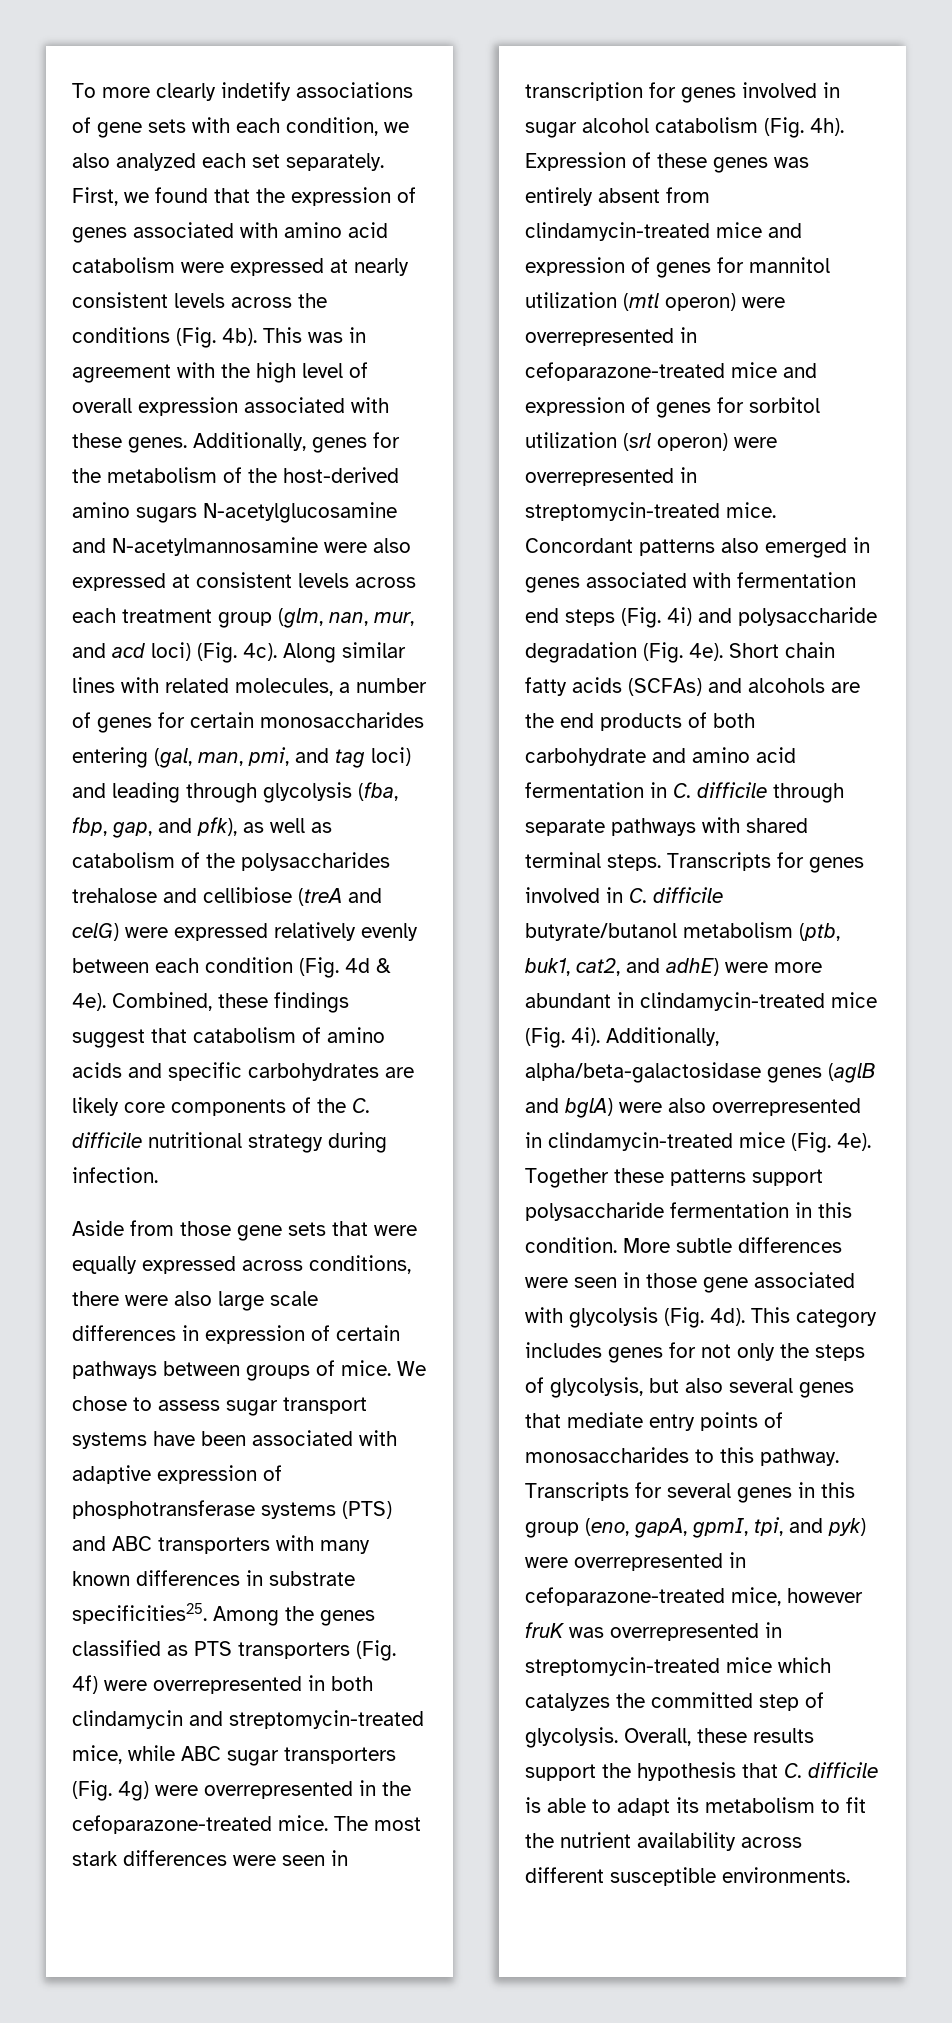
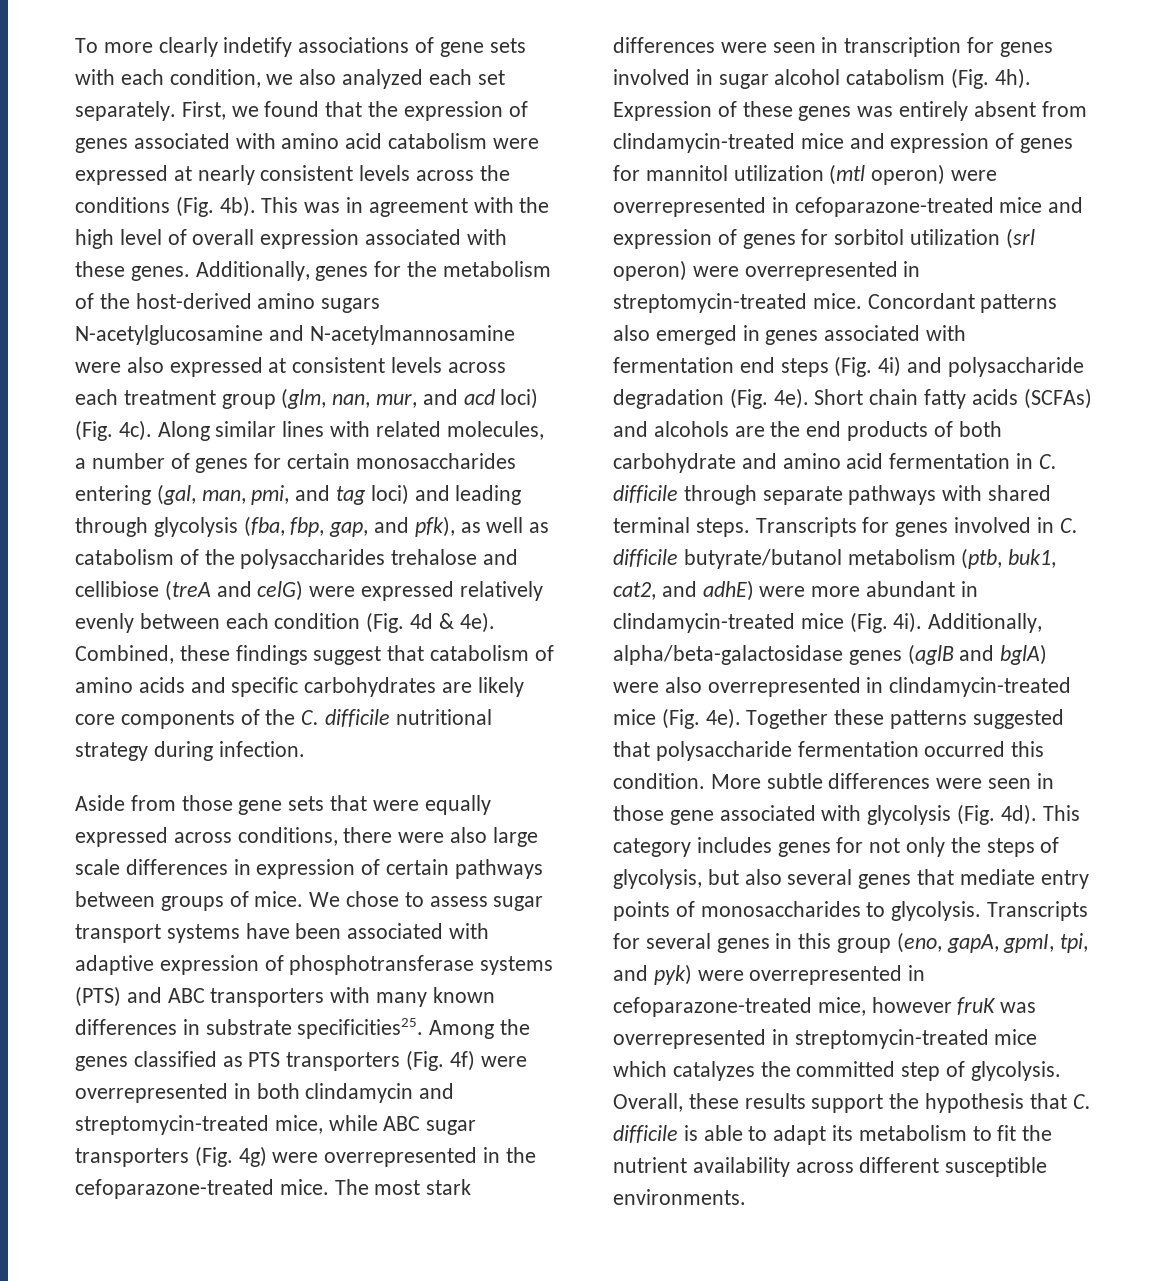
- Together these patterns support polysaccharide fermentation in this condition.
+ Together these patterns suggested that polysaccharide fermentation occurred this condition.
- This category includes genes for not only the steps of glycolysis, but also several genes that mediate entry points of monosaccharides to this pathway.
+ This category includes genes for not only the steps of glycolysis, but also several genes that mediate entry points of monosaccharides to glycolysis.

